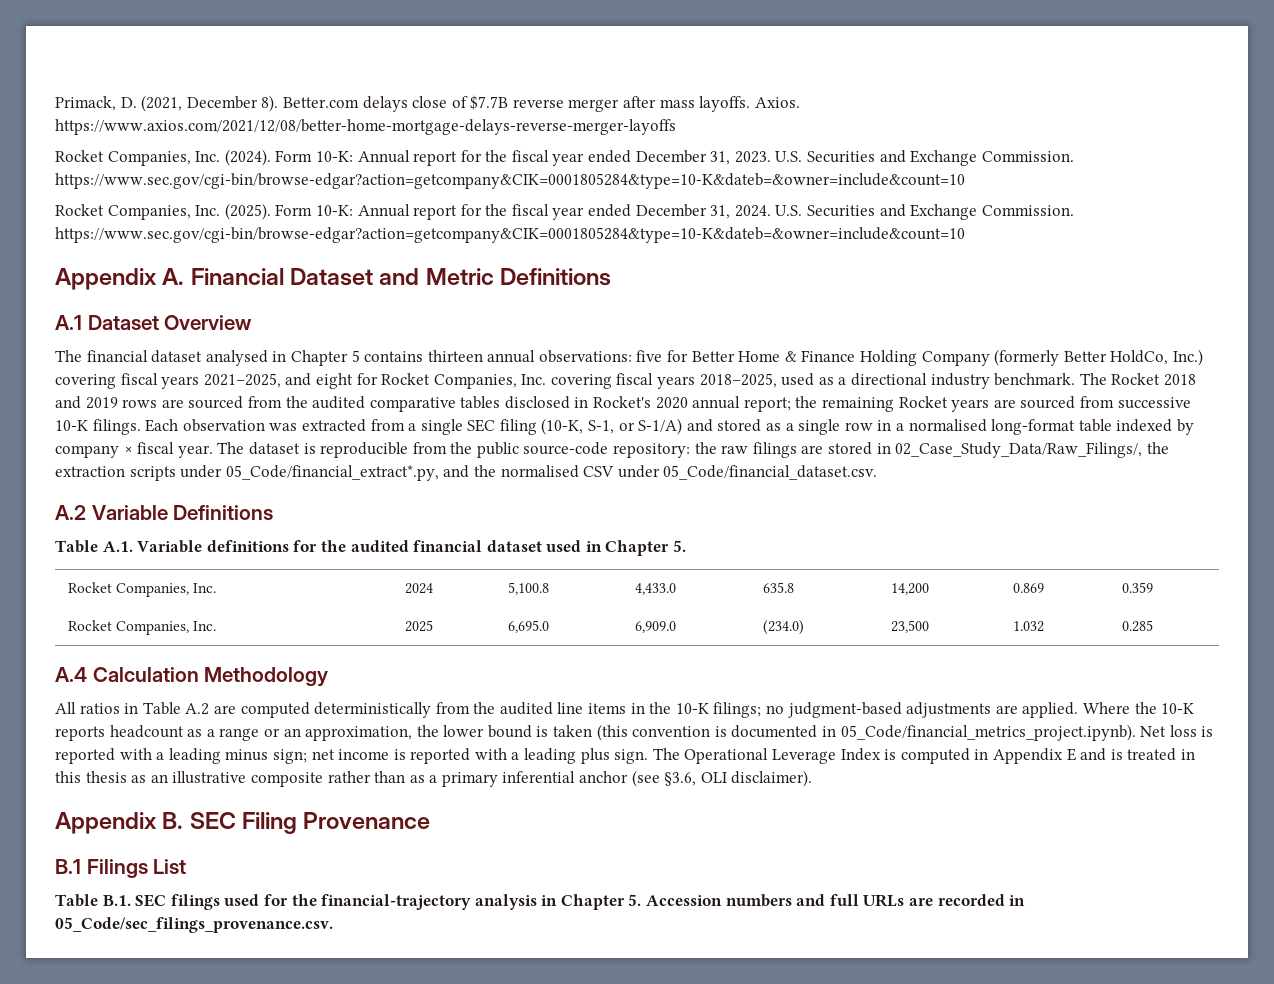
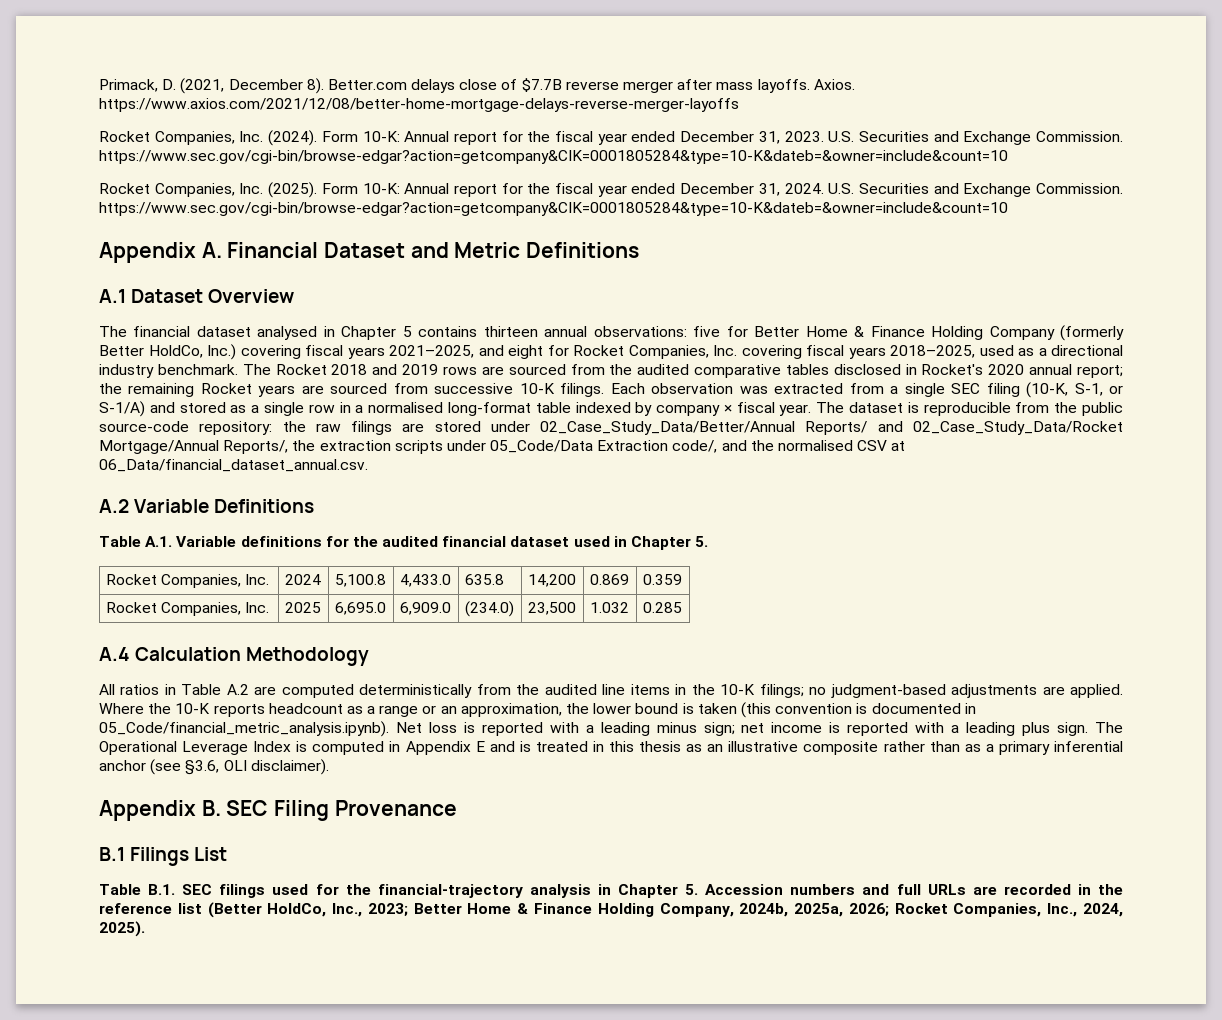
- The dataset is reproducible from the public source-code repository: the raw filings are stored in 02_Case_Study_Data/Raw_Filings/, the extraction scripts under 05_Code/financial_extract*.py, and the normalised CSV under 05_Code/financial_dataset.csv.
+ The dataset is reproducible from the public source-code repository: the raw filings are stored under 02_Case_Study_Data/Better/Annual Reports/ and 02_Case_Study_Data/Rocket Mortgage/Annual Reports/, the extraction scripts under 05_Code/Data Extraction code/, and the normalised CSV at 06_Data/financial_dataset_annual.csv.
- Where the 10-K reports headcount as a range or an approximation, the lower bound is taken (this convention is documented in 05_Code/financial_metrics_project.ipynb). Net loss is reported with a leading minus sign; net income is reported with a leading plus sign.
+ Where the 10-K reports headcount as a range or an approximation, the lower bound is taken (this convention is documented in 05_Code/financial_metric_analysis.ipynb). Net loss is reported with a leading minus sign; net income is reported with a leading plus sign.
- Table B.1. SEC filings used for the financial-trajectory analysis in Chapter 5. Accession numbers and full URLs are recorded in 05_Code/sec_filings_provenance.csv.
+ Table B.1. SEC filings used for the financial-trajectory analysis in Chapter 5. Accession numbers and full URLs are recorded in the reference list (Better HoldCo, Inc., 2023; Better Home & Finance Holding Company, 2024b, 2025a, 2026; Rocket Companies, Inc., 2024, 2025).

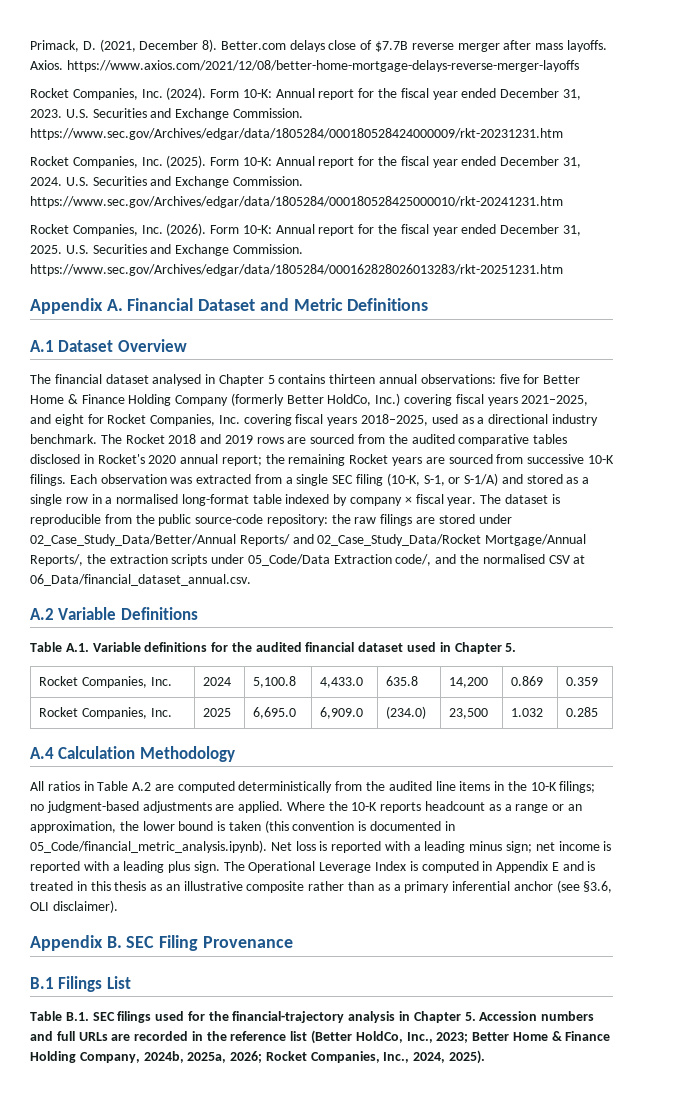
- Form 10-K: Annual report for the fiscal year ended December 31, 2023. U.S. Securities and Exchange Commission. https://www.sec.gov/cgi-bin/browse-edgar?action=getcompany&CIK=0001805284&type=10-K&dateb=&owner=include&count=10
+ Form 10-K: Annual report for the fiscal year ended December 31, 2023. U.S. Securities and Exchange Commission. https://www.sec.gov/Archives/edgar/data/1805284/000180528424000009/rkt-20231231.htm
- Form 10-K: Annual report for the fiscal year ended December 31, 2024. U.S. Securities and Exchange Commission. https://www.sec.gov/cgi-bin/browse-edgar?action=getcompany&CIK=0001805284&type=10-K&dateb=&owner=include&count=10
+ Form 10-K: Annual report for the fiscal year ended December 31, 2024. U.S. Securities and Exchange Commission. https://www.sec.gov/Archives/edgar/data/1805284/000180528425000010/rkt-20241231.htm
+ Rocket Companies, Inc. (2026). Form 10-K: Annual report for the fiscal year ended December 31, 2025. U.S. Securities and Exchange Commission. https://www.sec.gov/Archives/edgar/data/1805284/000162828026013283/rkt-20251231.htm

